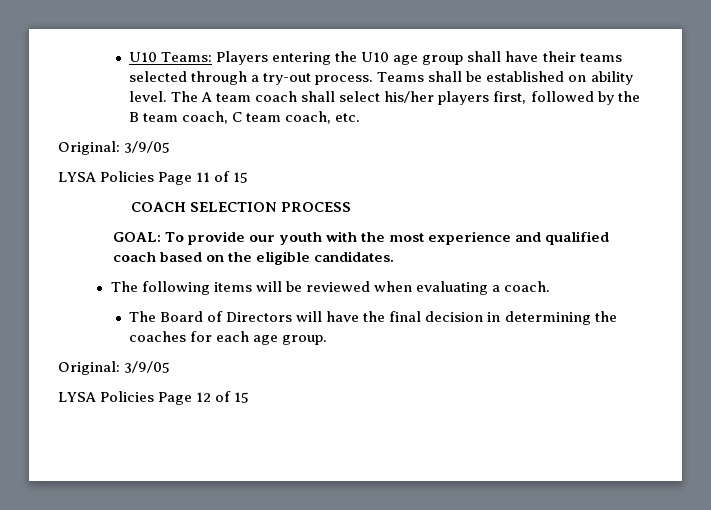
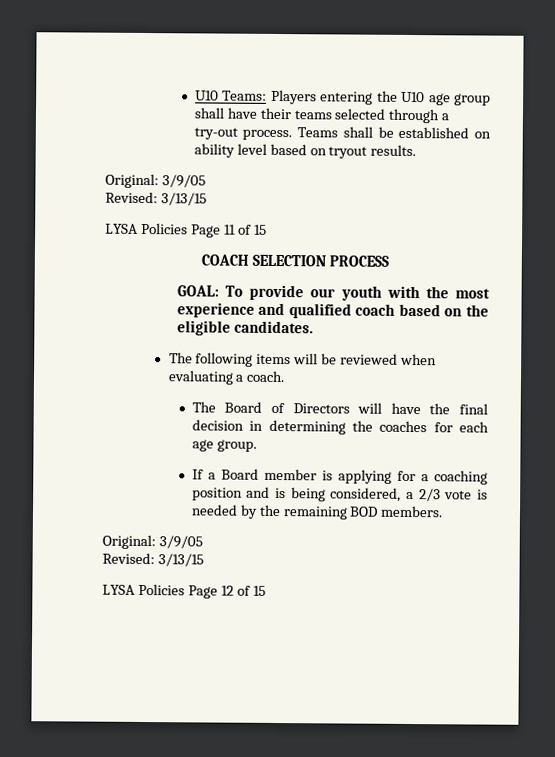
- Teams shall be established on ability level. The A team coach shall select his/her players first, followed by the B team coach, C team coach, etc.
+ Teams shall be established on ability level based on tryout results.
  Original: 3/9/05
+ Revised: 3/13/15
  The Board of Directors will have the final decision in determining the coaches for each age group.
+ If a Board member is applying for a coaching position and is being considered, a 2/3 vote is needed by the remaining BOD members.
  Original: 3/9/05
+ Revised: 3/13/15

